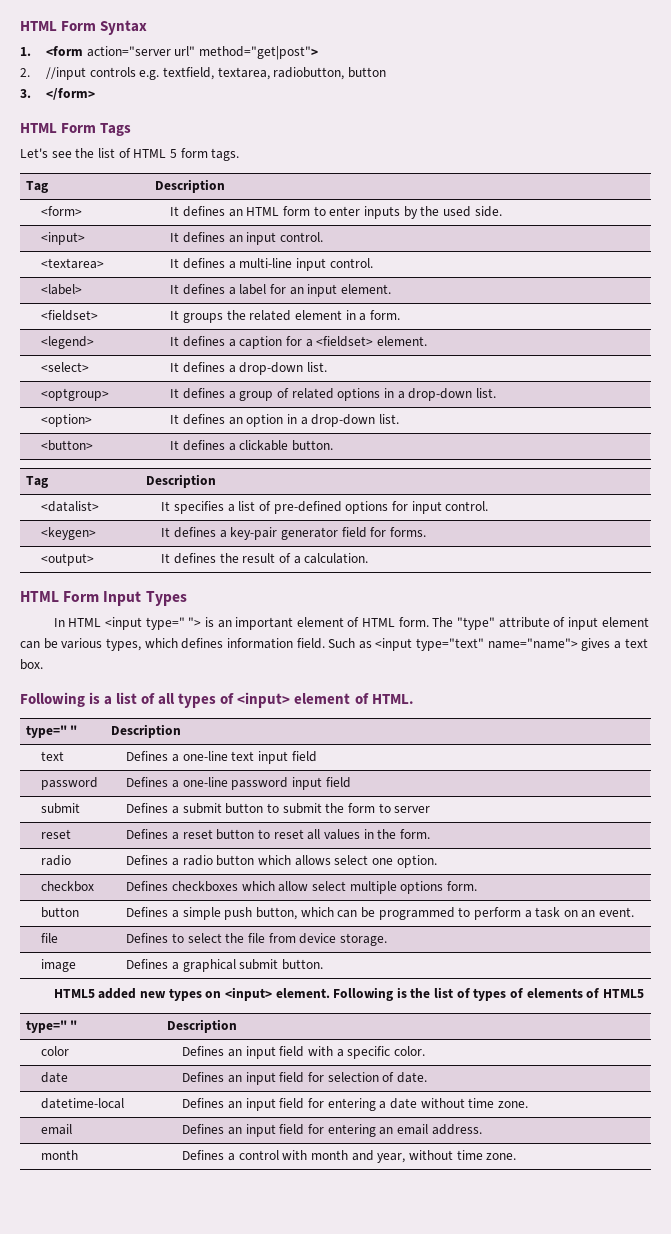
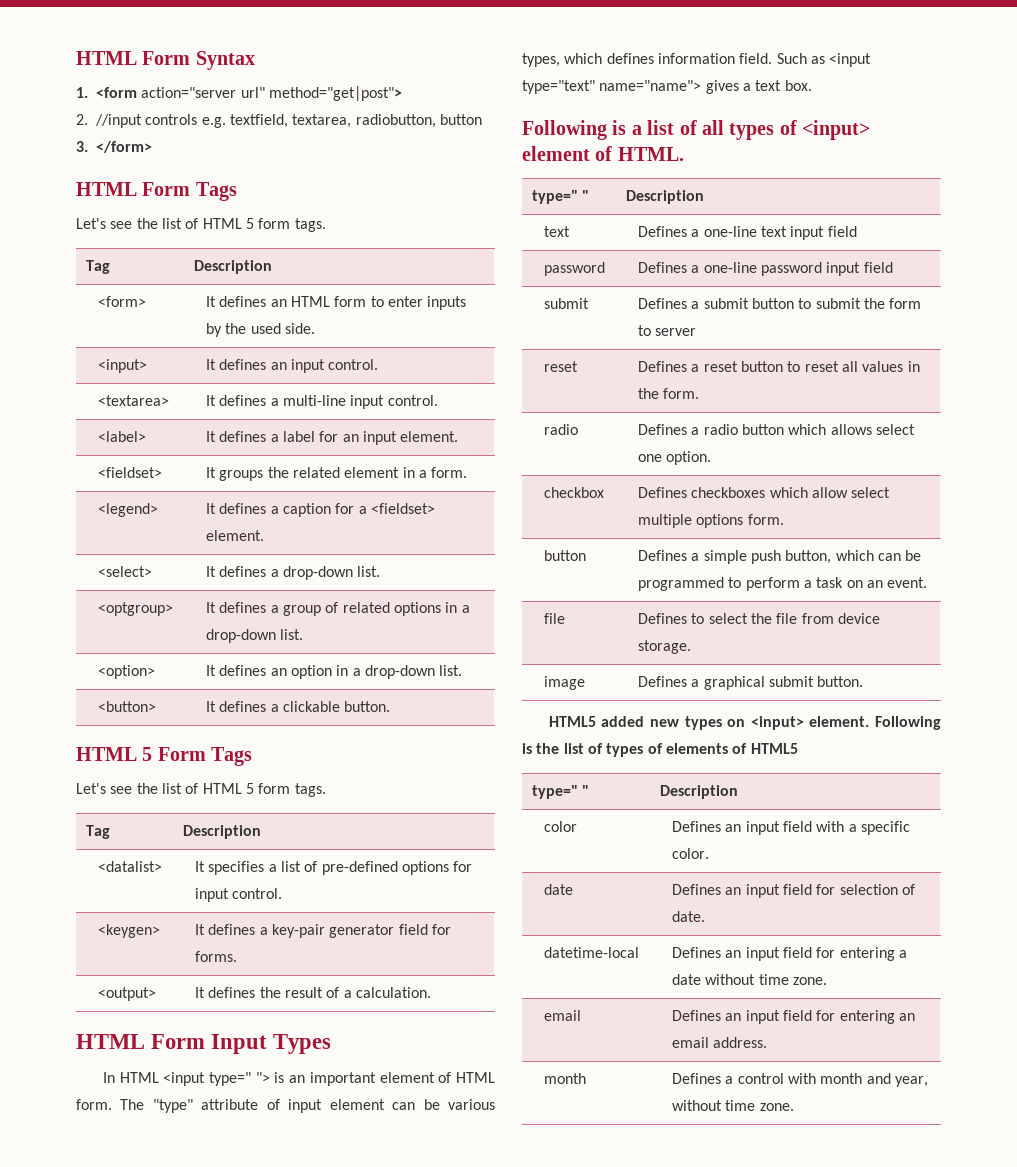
+ HTML 5 Form Tags
+ Let's see the list of HTML 5 form tags.

